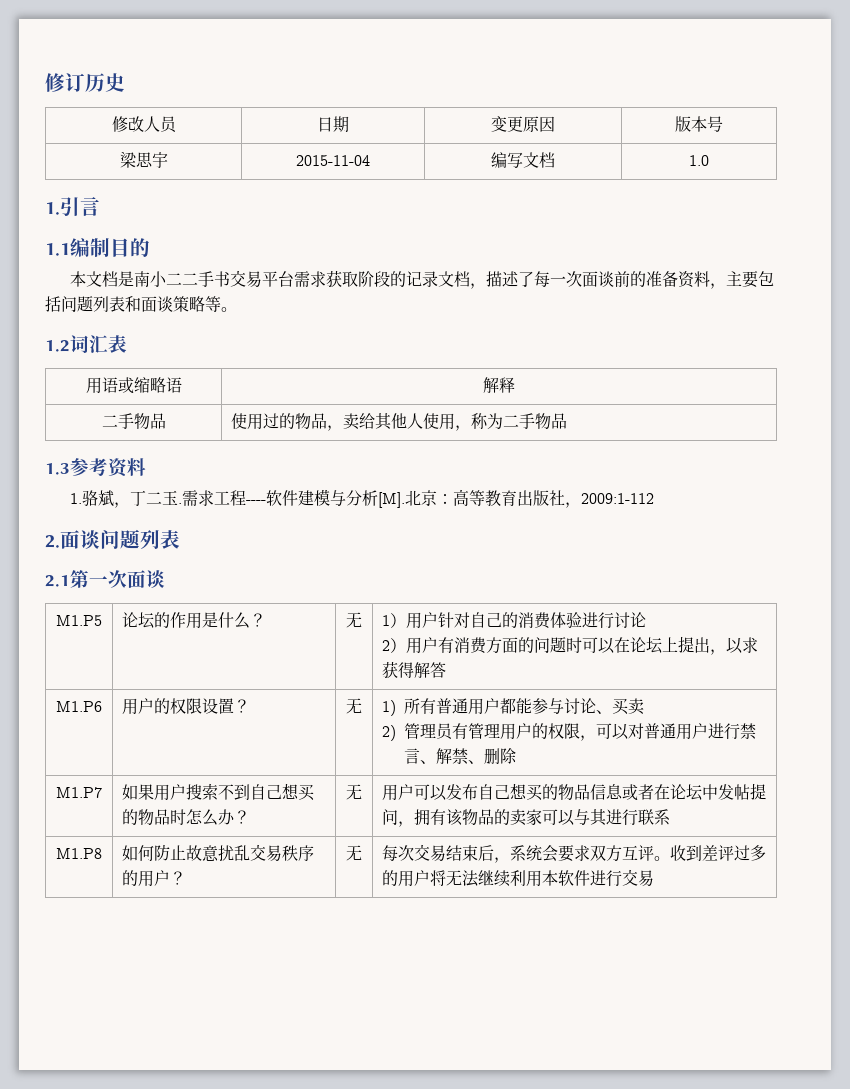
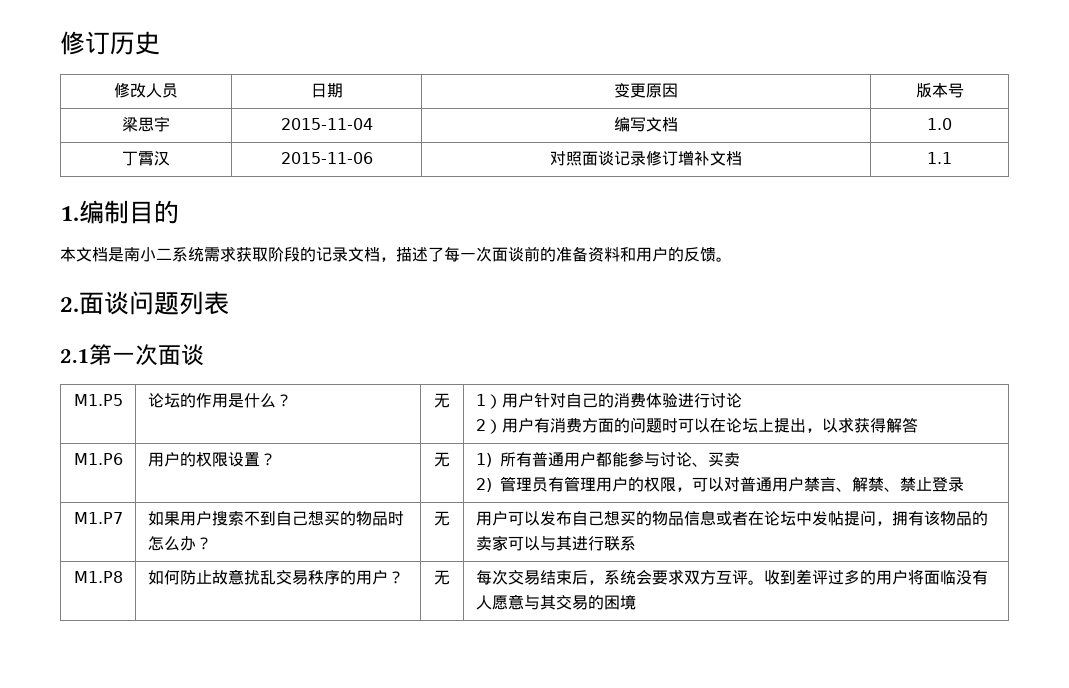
- 1.引言
- 1.1编制目的
+ 丁霄汉 | 2015-11-06 | 对照面谈记录修订增补文档 | 1.1
+ 1.编制目的
- 本文档是南小二二手书交易平台需求获取阶段的记录文档，描述了每一次面谈前的准备资料，主要包括问题列表和面谈策略等。
- 1.2词汇表
- 用语或缩略语 | 解释
- 二手物品 | 使用过的物品，卖给其他人使用，称为二手物品
- 1.3参考资料
- 1.骆斌，丁二玉.需求工程----软件建模与分析[M].北京：高等教育出版社，2009:1-112
+ 本文档是南小二系统需求获取阶段的记录文档，描述了每一次面谈前的准备资料和用户的反馈。
  M1.P6 | 用户的权限设置？ | 无 | 1)所有普通用户都能参与讨论、买卖
- 2)管理员有管理用户的权限，可以对普通用户进行禁言、解禁、删除
+ 2)管理员有管理用户的权限，可以对普通用户禁言、解禁、禁止登录
- M1.P8 | 如何防止故意扰乱交易秩序的用户？ | 无 | 每次交易结束后，系统会要求双方互评。收到差评过多的用户将无法继续利用本软件进行交易
+ M1.P8 | 如何防止故意扰乱交易秩序的用户？ | 无 | 每次交易结束后，系统会要求双方互评。收到差评过多的用户将面临没有人愿意与其交易的困境

